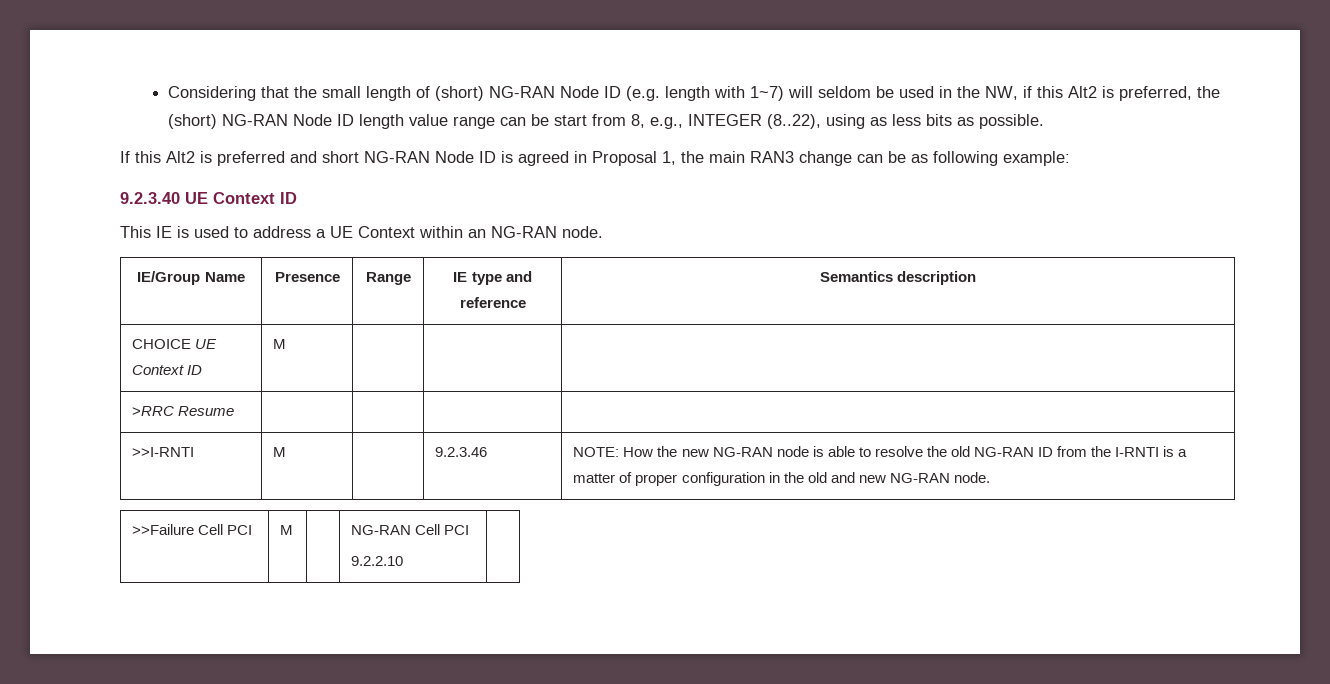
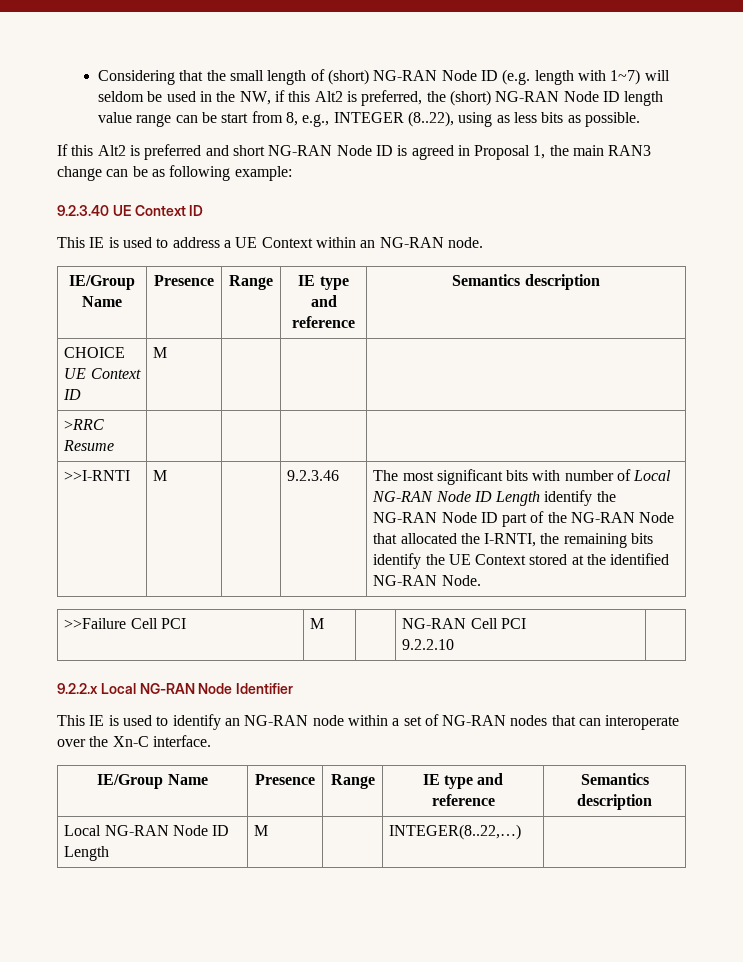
- NOTE: How the new NG-RAN node is able to resolve the old NG-RAN ID from the I-RNTI is a matter of proper configuration in the old and new NG-RAN node.
+ The most significant bits with number of Local NG-RAN Node ID Length identify the NG-RAN Node ID part of the NG-RAN Node that allocated the I-RNTI, the remaining bits identify the UE Context stored at the identified NG-RAN Node.
+ 9.2.2.x Local NG-RAN Node Identifier
+ This IE is used to identify an NG-RAN node within a set of NG-RAN nodes that can interoperate over the Xn-C interface.
+ IE/Group Name | Presence | Range | IE type and reference | Semantics description
+ Local NG-RAN Node ID Length | M | | INTEGER(8..22,…) |

